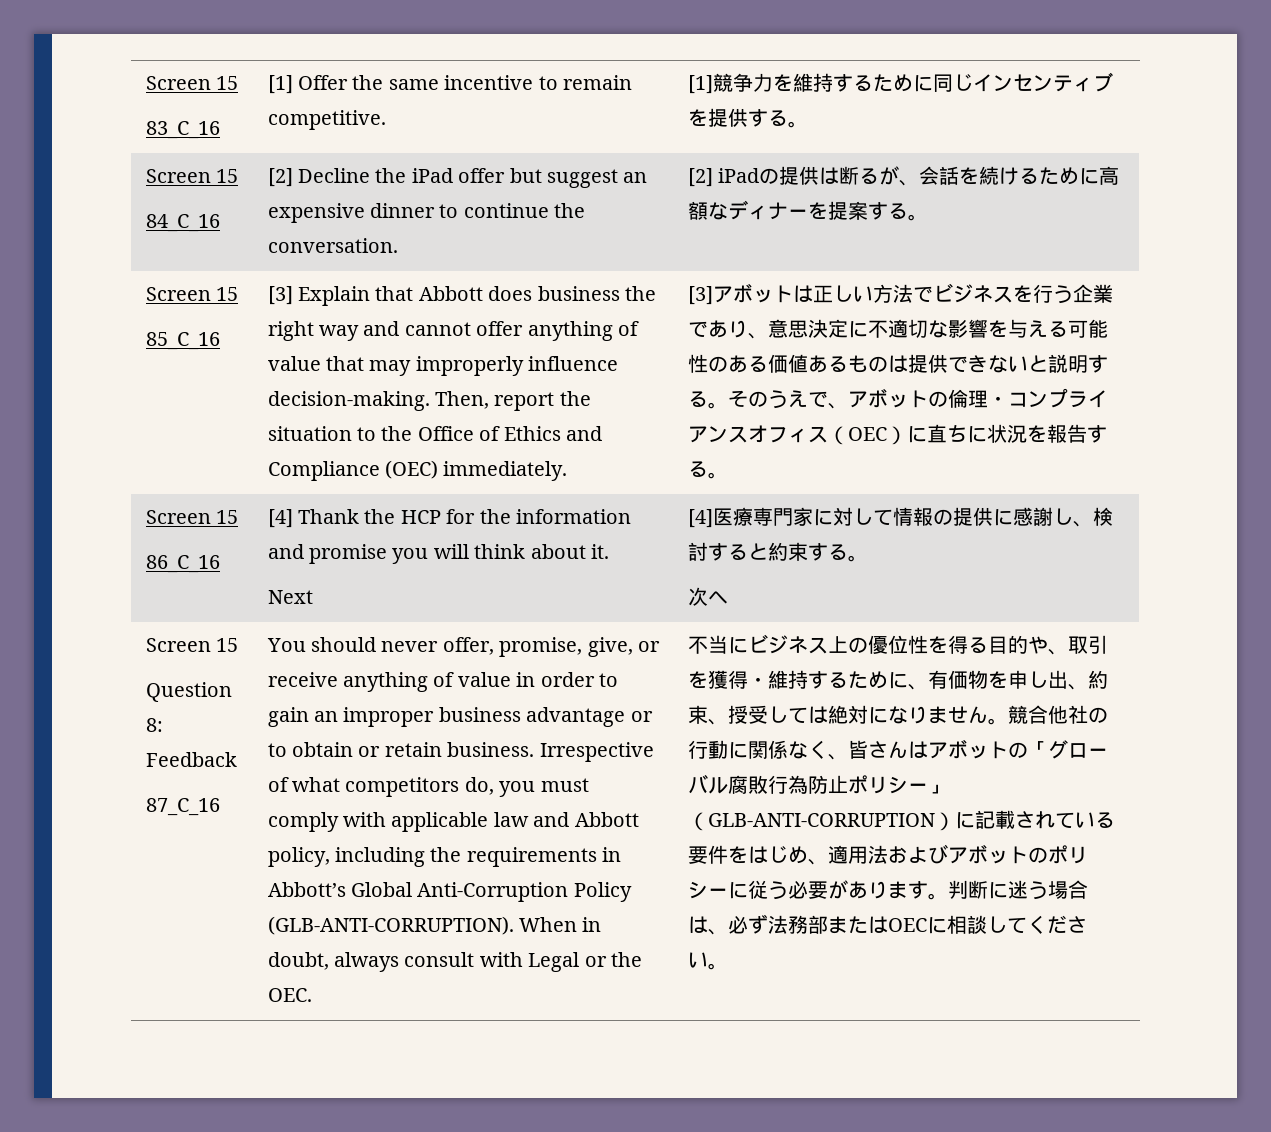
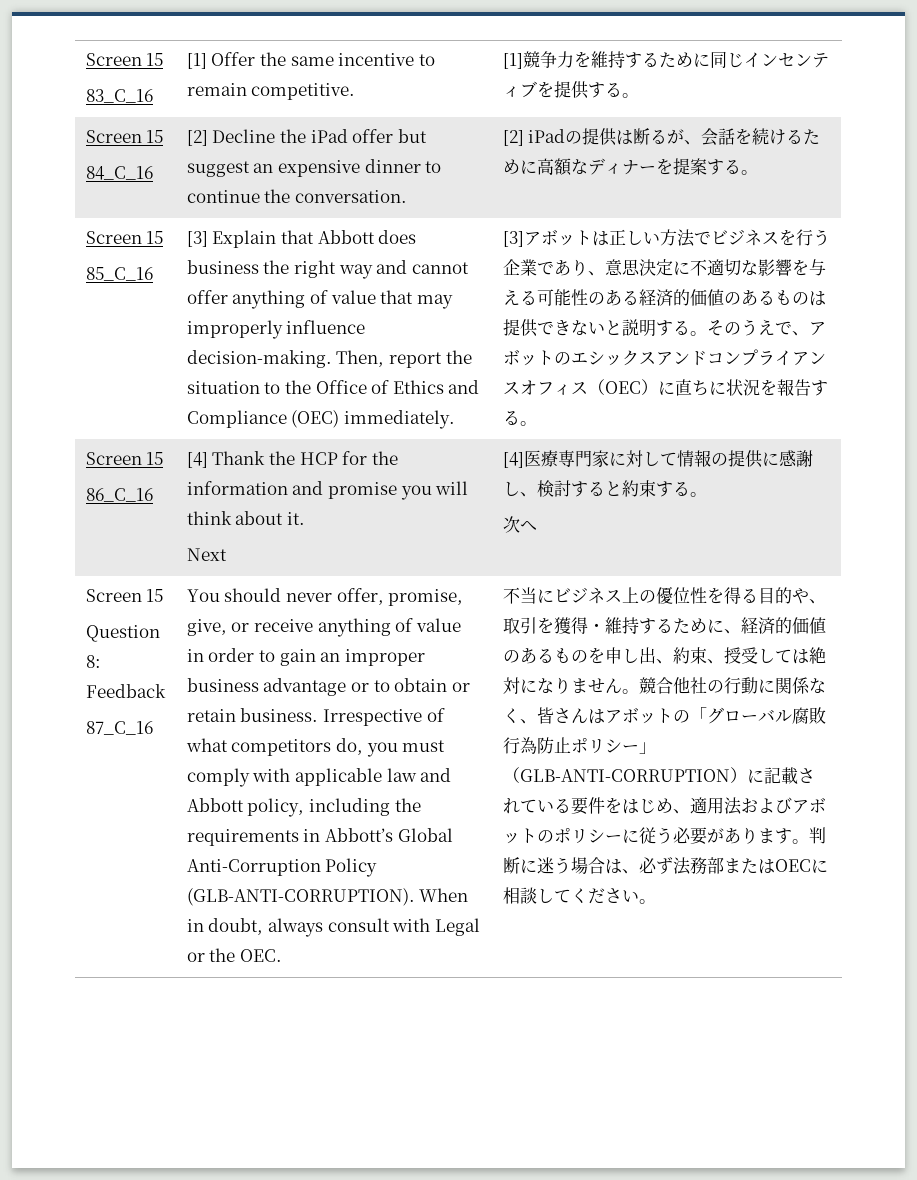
- [3]アボットは正しい方法でビジネスを行う企業であり、意思決定に不適切な影響を与える可能性のある価値あるものは提供できないと説明する。
+ [3]アボットは正しい方法でビジネスを行う企業であり、意思決定に不適切な影響を与える可能性のある経済的価値のあるものは提供できないと説明する。
- そのうえで、アボットの倫理・コンプライアンスオフィス（OEC）に直ちに状況を報告する。
+ そのうえで、アボットのエシックスアンドコンプライアンスオフィス（OEC）に直ちに状況を報告する。
- 不当にビジネス上の優位性を得る目的や、取引を獲得・維持するために、有価物を申し出、約束、授受しては絶対になりません。
+ 不当にビジネス上の優位性を得る目的や、取引を獲得・維持するために、経済的価値のあるものを申し出、約束、授受しては絶対になりません。

